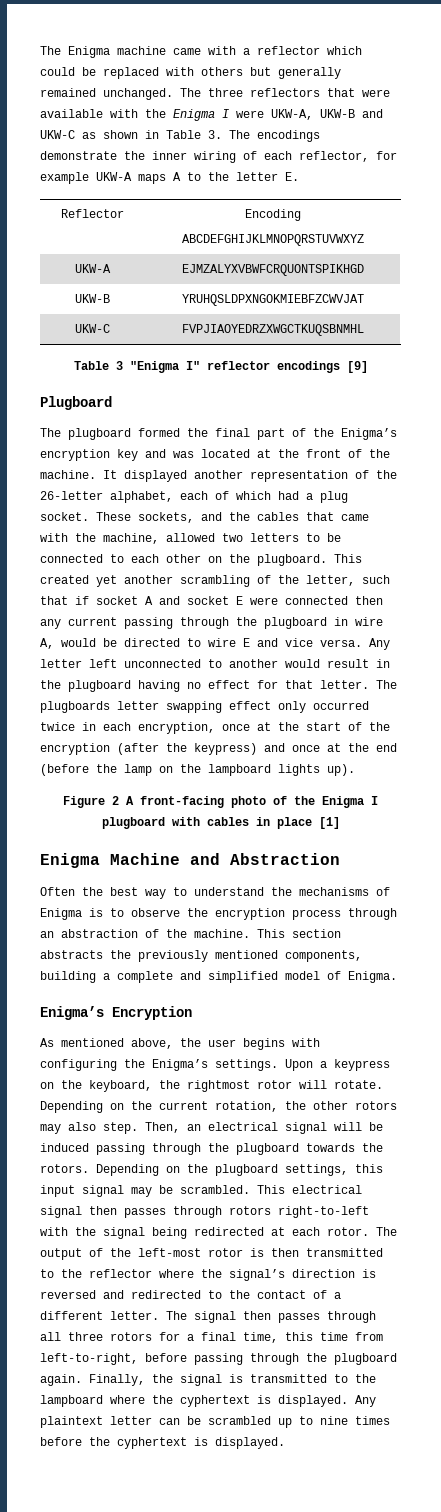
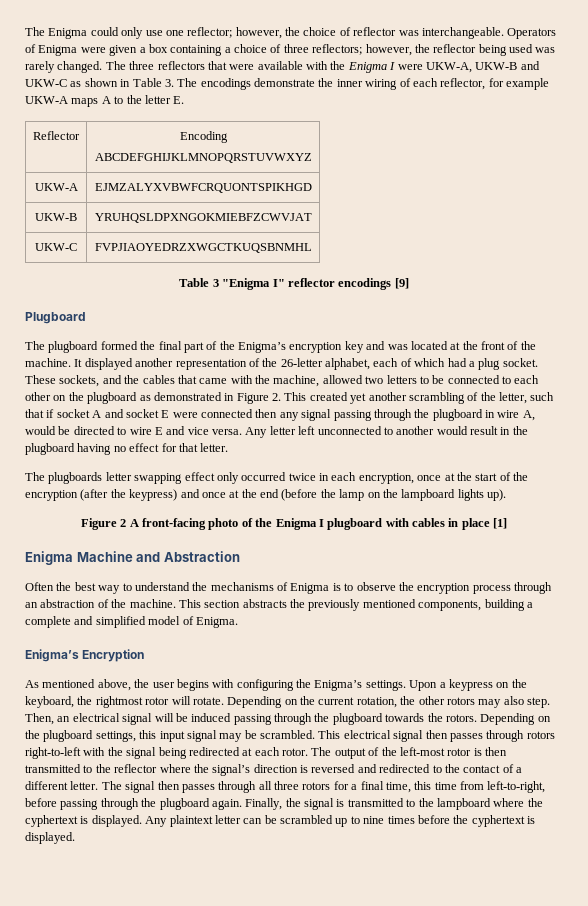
- The Enigma machine came with a reflector which could be replaced with others but generally remained unchanged.
+ The Enigma could only use one reflector; however, the choice of reflector was interchangeable. Operators of Enigma were given a box containing a choice of three reflectors; however, the reflector being used was rarely changed.
- These sockets, and the cables that came with the machine, allowed two letters to be connected to each other on the plugboard. This created yet another scrambling of the letter, such that if socket A and socket E were connected then any current passing through the plugboard in wire A, would be directed to wire E and vice versa.
+ These sockets, and the cables that came with the machine, allowed two letters to be connected to each other on the plugboard as demonstrated in Figure 2. This created yet another scrambling of the letter, such that if socket A and socket E were connected then any signal passing through the plugboard in wire A, would be directed to wire E and vice versa.
- Any letter left unconnected to another would result in the plugboard having no effect for that letter. The plugboards letter swapping effect only occurred twice in each encryption, once at the start of the encryption (after the keypress) and once at the end (before the lamp on the lampboard lights up).
+ Any letter left unconnected to another would result in the plugboard having no effect for that letter.
+ The plugboards letter swapping effect only occurred twice in each encryption, once at the start of the encryption (after the keypress) and once at the end (before the lamp on the lampboard lights up).

